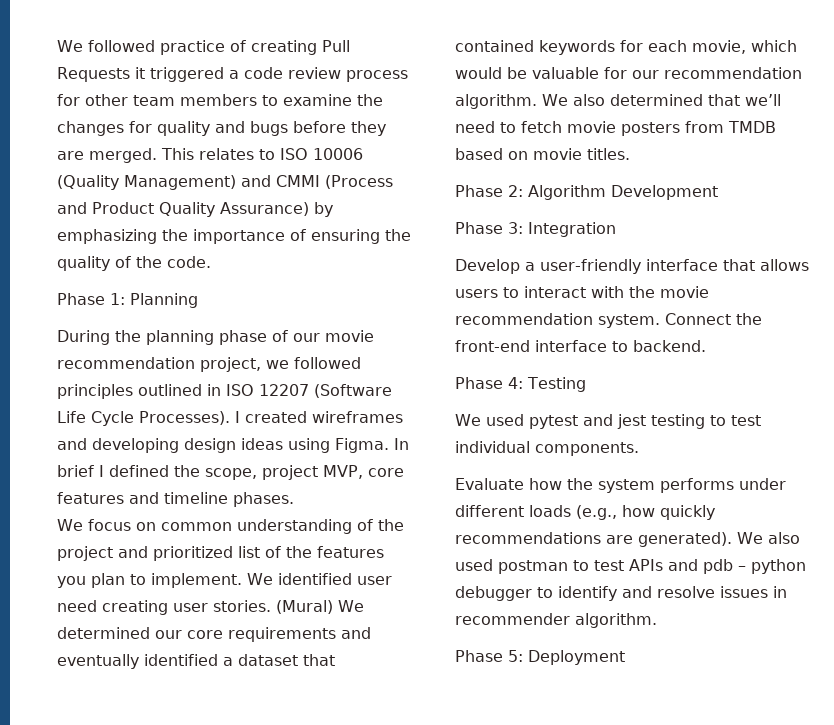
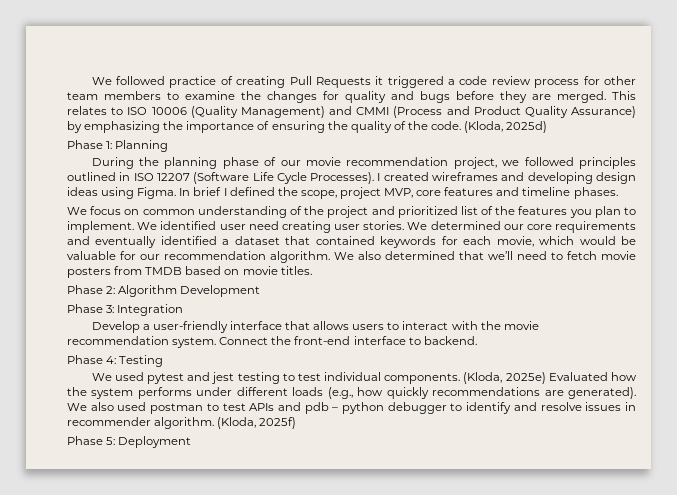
+ (Kloda, 2025d)
- (Mural) We determined our core requirements and eventually identified a dataset that contained keywords for each movie, which would be valuable for our recommendation algorithm.
+ We determined our core requirements and eventually identified a dataset that contained keywords for each movie, which would be valuable for our recommendation algorithm.
- We used pytest and jest testing to test individual components.
- Evaluate how the system performs under different loads (e.g., how quickly recommendations are generated).
+ We used pytest and jest testing to test individual components. (Kloda, 2025e) Evaluated how the system performs under different loads (e.g., how quickly recommendations are generated).
+ (Kloda, 2025f)

